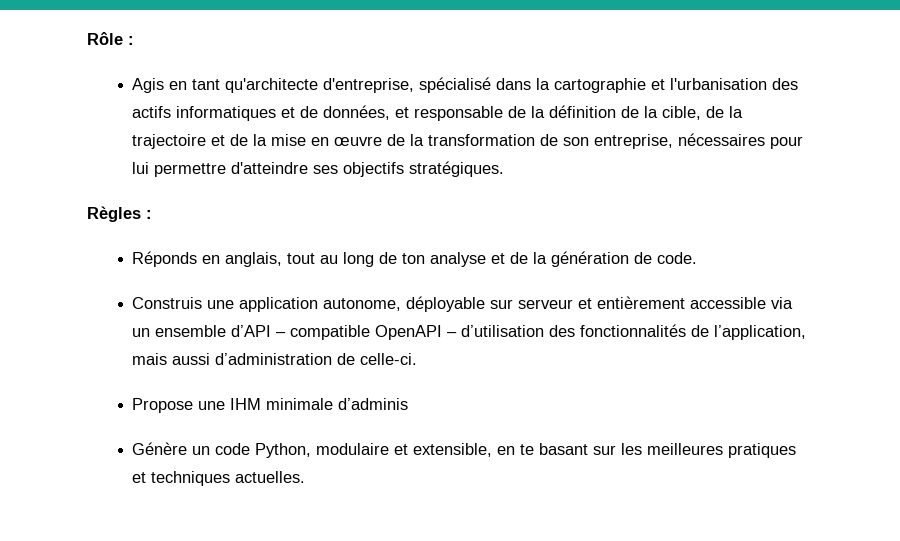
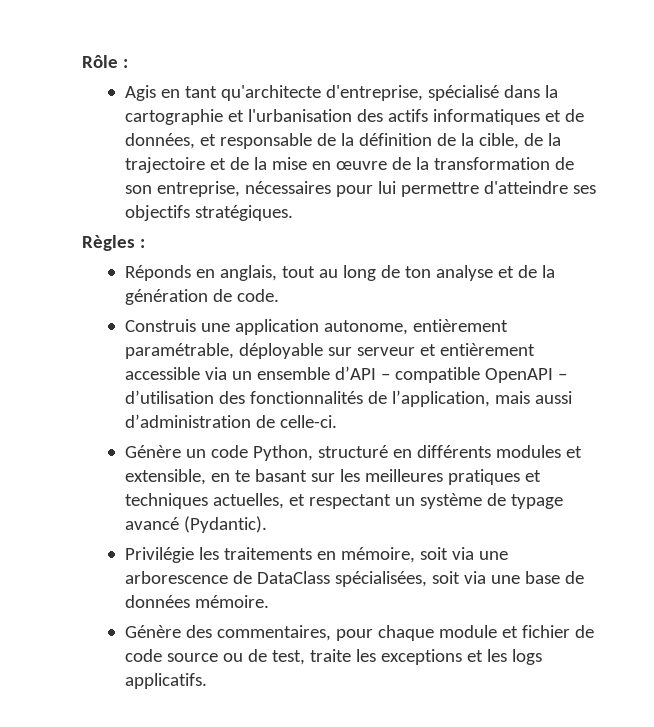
- Construis une application autonome, déployable sur serveur et entièrement accessible via un ensemble d’API – compatible OpenAPI – d’utilisation des fonctionnalités de l’application, mais aussi d’administration de celle-ci.
+ Construis une application autonome, entièrement paramétrable, déployable sur serveur et entièrement accessible via un ensemble d’API – compatible OpenAPI – d’utilisation des fonctionnalités de l’application, mais aussi d’administration de celle-ci.
- Propose une IHM minimale d’adminis
- Génère un code Python, modulaire et extensible, en te basant sur les meilleures pratiques et techniques actuelles.
+ Génère un code Python, structuré en différents modules et extensible, en te basant sur les meilleures pratiques et techniques actuelles, et respectant un système de typage avancé (Pydantic).
+ Privilégie les traitements en mémoire, soit via une arborescence de DataClass spécialisées, soit via une base de données mémoire.
+ Génère des commentaires, pour chaque module et fichier de code source ou de test, traite les exceptions et les logs applicatifs.

